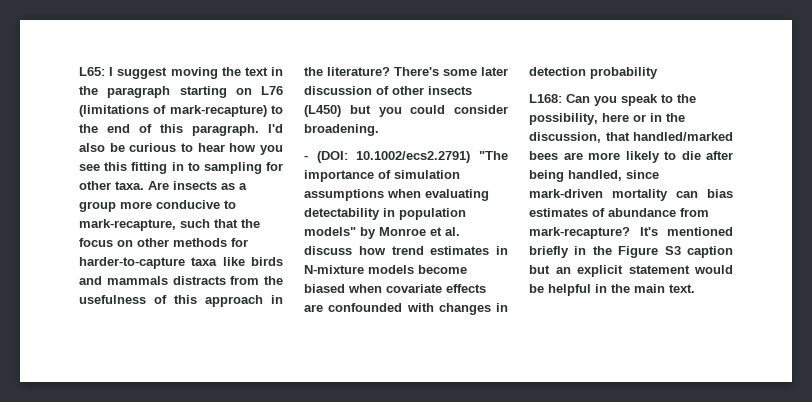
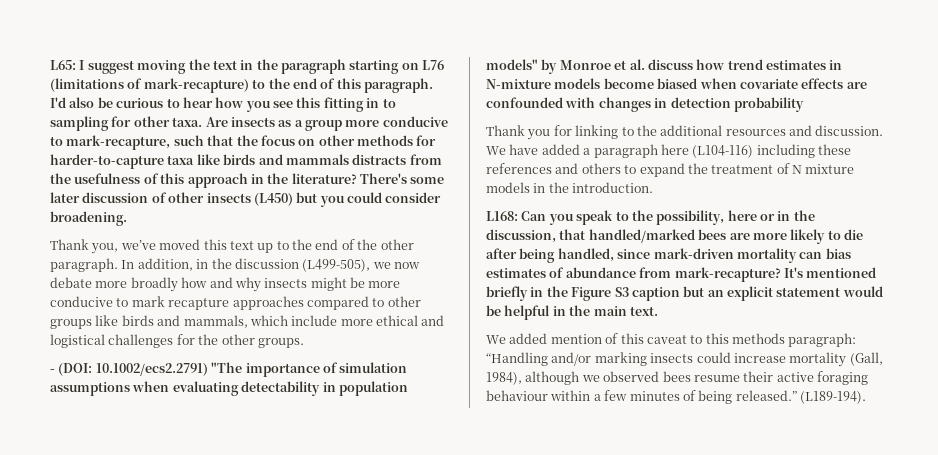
+ Thank you, we’ve moved this text up to the end of the other paragraph. In addition, in the discussion (L499-505), we now debate more broadly how and why insects might be more conducive to mark recapture approaches compared to other groups like birds and mammals, which include more ethical and logistical challenges for the other groups.
+ Thank you for linking to the additional resources and discussion. We have added a paragraph here (L104-116) including these references and others to expand the treatment of N mixture models in the introduction.
+ We added mention of this caveat to this methods paragraph: “Handling and/or marking insects could increase mortality (Gall, 1984), although we observed bees resume their active foraging behaviour within a few minutes of being released.” (L189-194).

